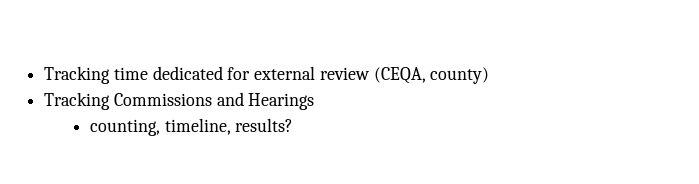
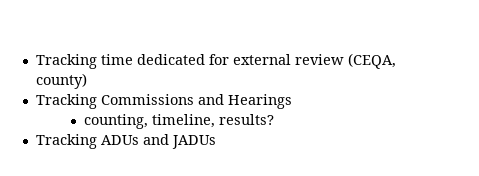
+ Tracking ADUs and JADUs

